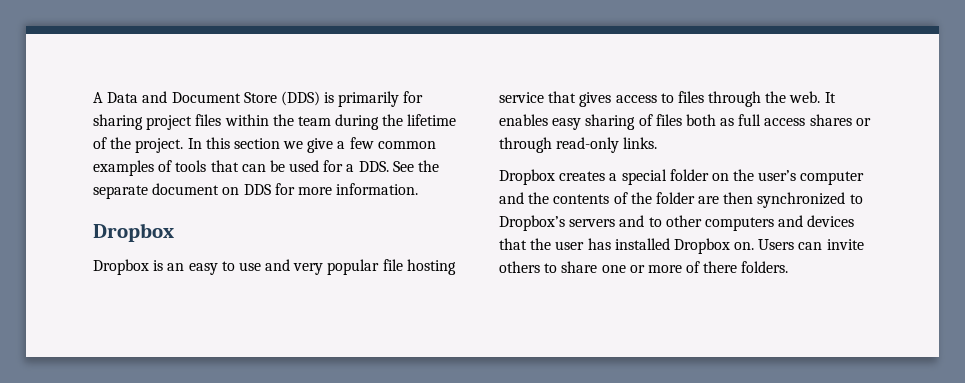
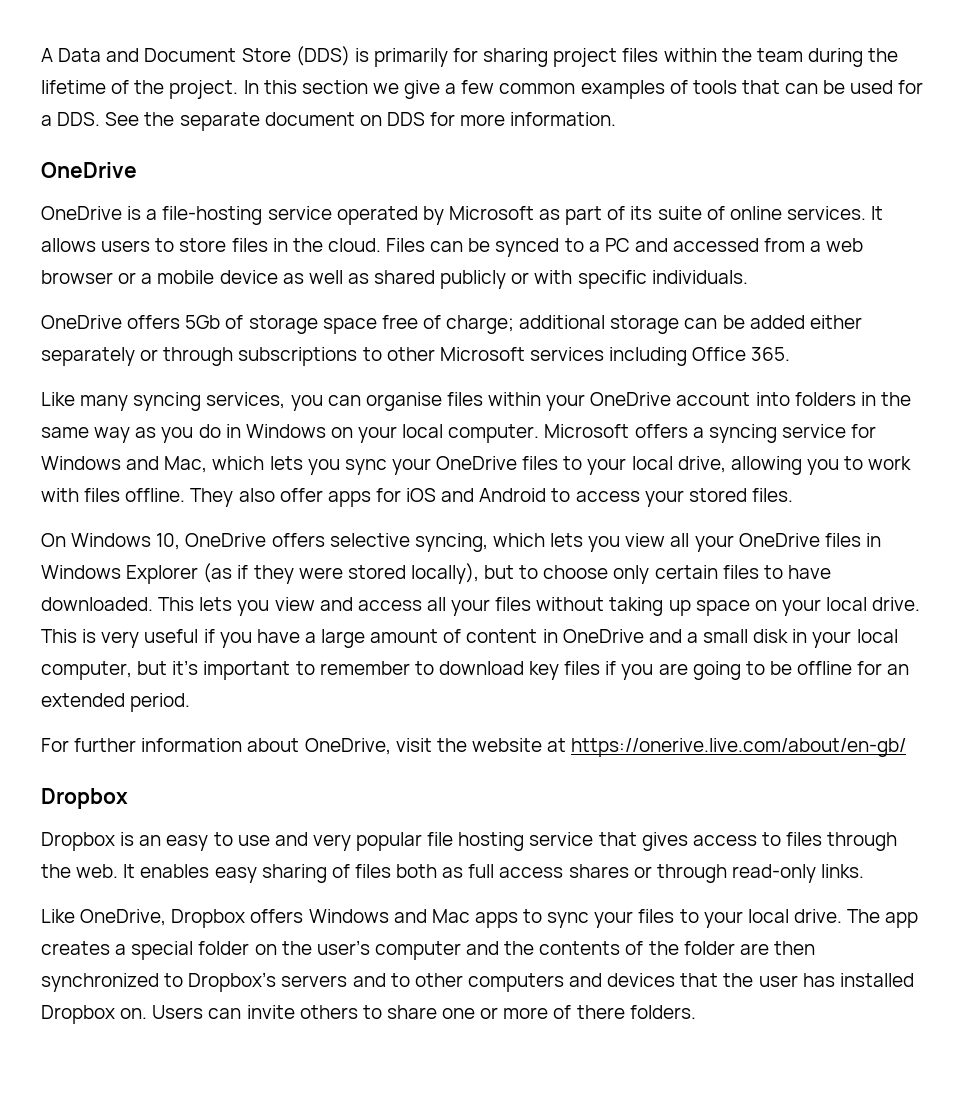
  In this section we give a few common examples of tools that can be used for a DDS. See the separate document on DDS for more information.
+ OneDrive
+ OneDrive is a file-hosting service operated by Microsoft as part of its suite of online services. It allows users to store files in the cloud. Files can be synced to a PC and accessed from a web browser or a mobile device as well as shared publicly or with specific individuals.
+ OneDrive offers 5Gb of storage space free of charge; additional storage can be added either separately or through subscriptions to other Microsoft services including Office 365.
+ Like many syncing services, you can organise files within your OneDrive account into folders in the same way as you do in Windows on your local computer. Microsoft offers a syncing service for Windows and Mac, which lets you sync your OneDrive files to your local drive, allowing you to work with files offline. They also offer apps for iOS and Android to access your stored files.
+ On Windows 10, OneDrive offers selective syncing, which lets you view all your OneDrive files in Windows Explorer (as if they were stored locally), but to choose only certain files to have downloaded. This lets you view and access all your files without taking up space on your local drive. This is very useful if you have a large amount of content in OneDrive and a small disk in your local computer, but it’s important to remember to download key files if you are going to be offline for an extended period.
+ For further information about OneDrive, visit the website at https://onerive.live.com/about/en-gb/
- Dropbox creates a special folder on the user’s computer and the contents of the folder are then synchronized to Dropbox’s servers and to other computers and devices that the user has installed Dropbox on.
+ Like OneDrive, Dropbox offers Windows and Mac apps to sync your files to your local drive. The app creates a special folder on the user’s computer and the contents of the folder are then synchronized to Dropbox’s servers and to other computers and devices that the user has installed Dropbox on.

